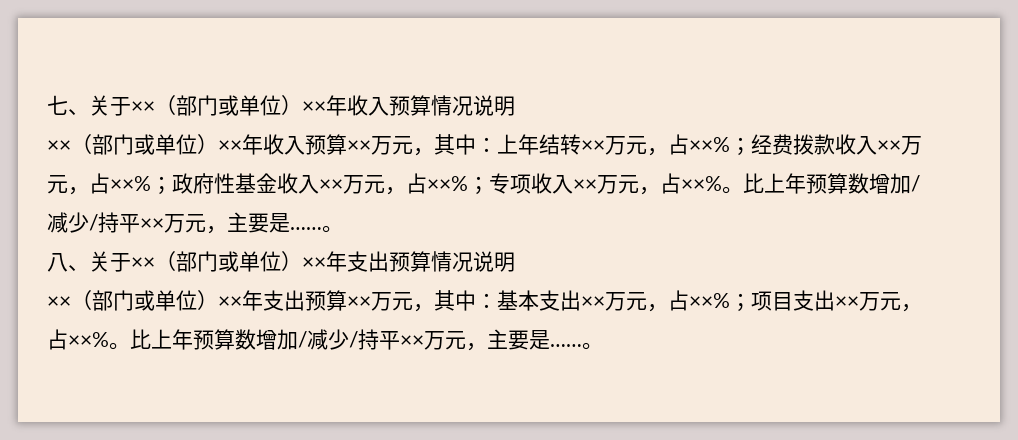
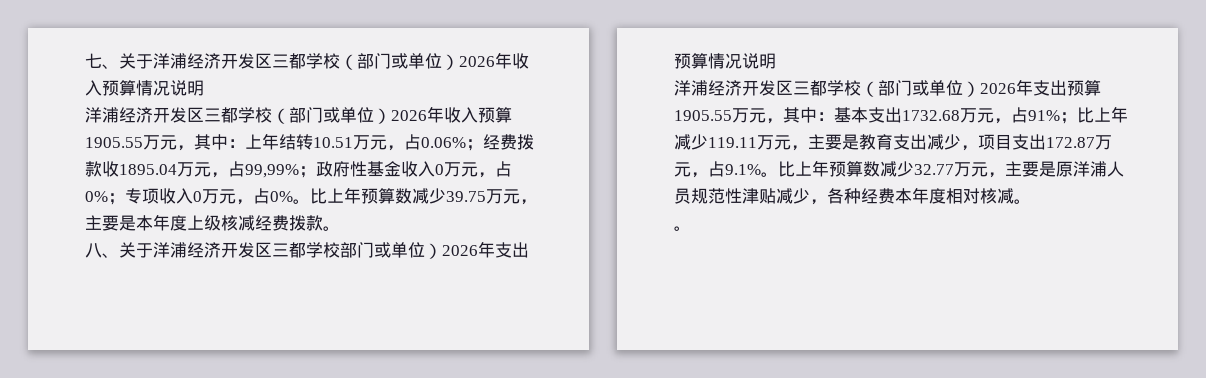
- 七、关于××（部门或单位）××年收入预算情况说明
+ 七、关于洋浦经济开发区三都学校（部门或单位）2026年收入预算情况说明
- ××（部门或单位）××年收入预算××万元，其中：上年结转××万元，占××%；经费拨款收入××万元，占××%；政府性基金收入××万元，占××%；专项收入××万元，占××%。比上年预算数增加/减少/持平××万元，主要是……。
- 八、关于××（部门或单位）××年支出预算情况说明
+ 洋浦经济开发区三都学校（部门或单位）2026年收入预算1905.55万元，其中：上年结转10.51万元，占0.06%；经费拨款收1895.04万元，占99,99%；政府性基金收入0万元，占0%；专项收入0万元，占0%。比上年预算数减少39.75万元，主要是本年度上级核减经费拨款。
+ 八、关于洋浦经济开发区三都学校部门或单位）2026年支出预算情况说明
- ××（部门或单位）××年支出预算××万元，其中：基本支出××万元，占××%；项目支出××万元，占××%。比上年预算数增加/减少/持平××万元，主要是……。
+ 洋浦经济开发区三都学校（部门或单位）2026年支出预算1905.55万元，其中：基本支出1732.68万元，占91%；比上年减少119.11万元，主要是教育支出减少，项目支出172.87万元，占9.1%。比上年预算数减少32.77万元，主要是原洋浦人员规范性津贴减少，各种经费本年度相对核减。
+ 。

